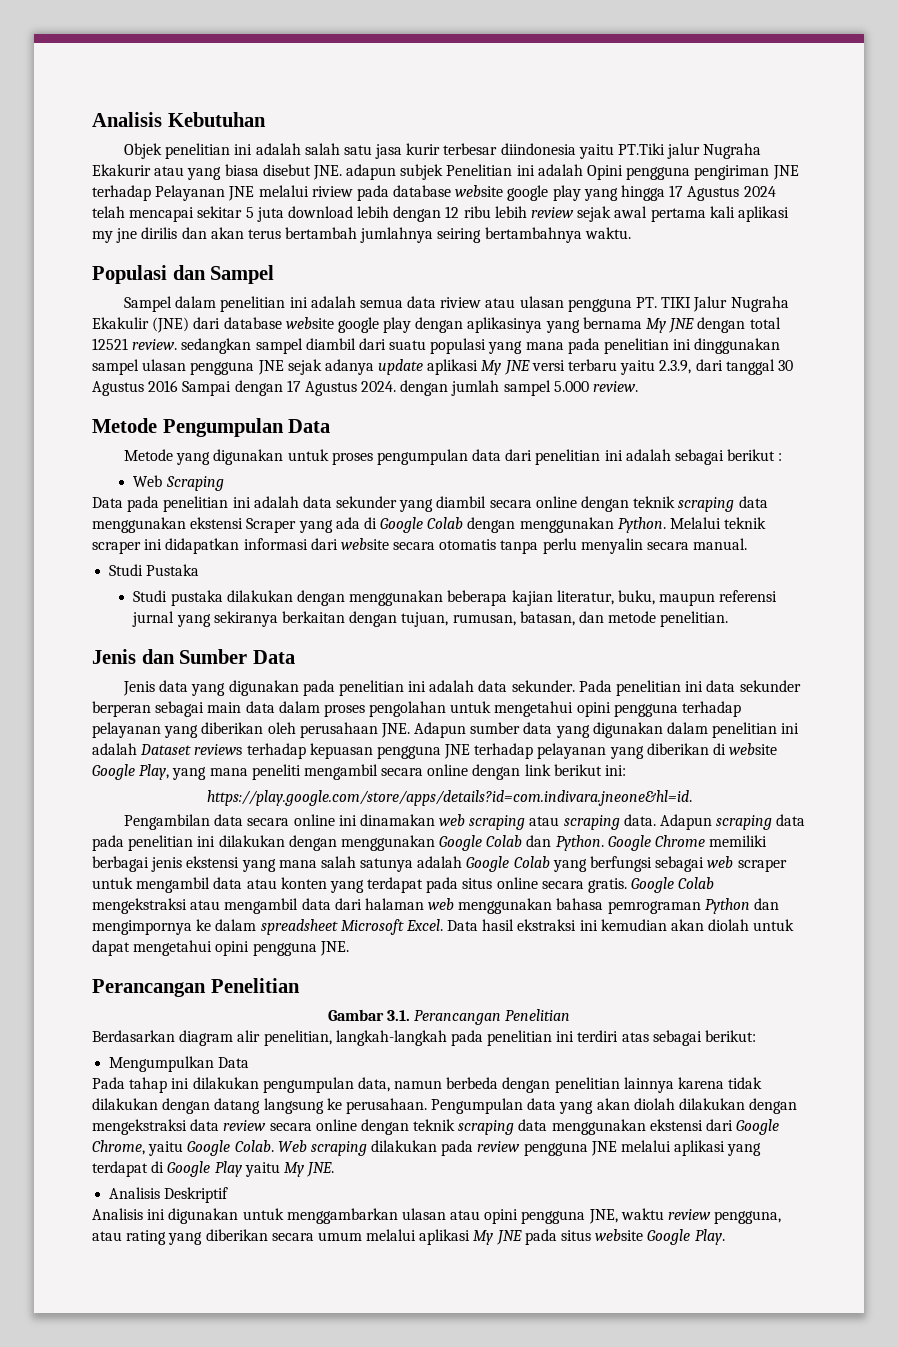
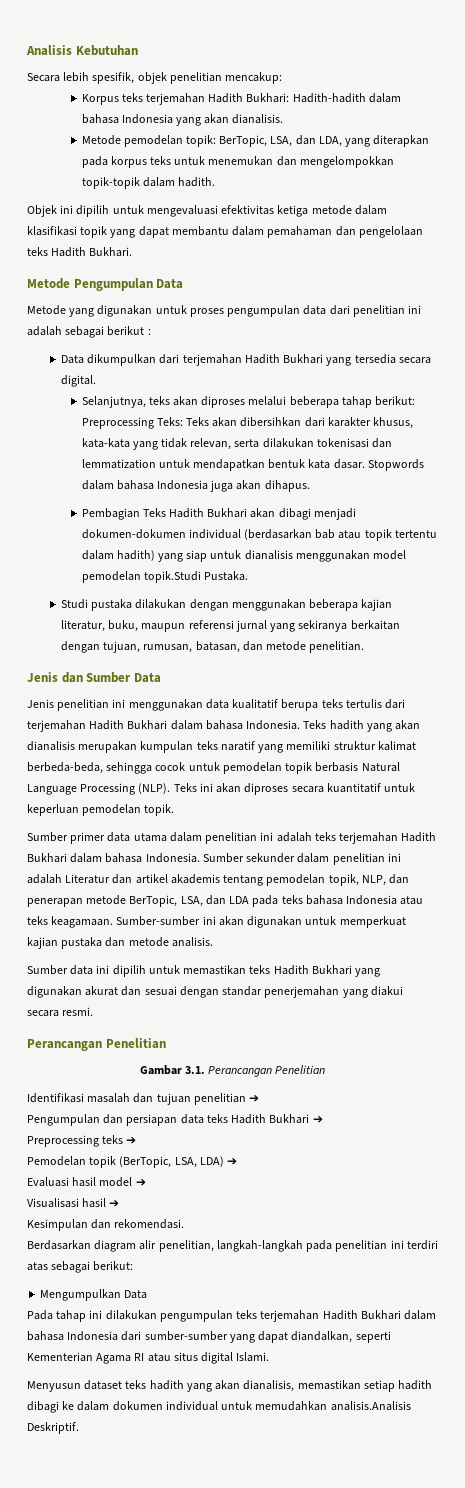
- Objek penelitian ini adalah salah satu jasa kurir terbesar diindonesia yaitu PT.Tiki jalur Nugraha Ekakurir atau yang biasa disebut JNE. adapun subjek Penelitian ini adalah Opini pengguna pengiriman JNE terhadap Pelayanan JNE melalui riview pada database website google play yang hingga 17 Agustus 2024 telah mencapai sekitar 5 juta download lebih dengan 12 ribu lebih review sejak awal pertama kali aplikasi my jne dirilis dan akan terus bertambah jumlahnya seiring bertambahnya waktu.
- Populasi dan Sampel
- Sampel dalam penelitian ini adalah semua data riview atau ulasan pengguna PT. TIKI Jalur Nugraha Ekakulir (JNE) dari database website google play dengan aplikasinya yang bernama My JNE dengan total 12521 review. sedangkan sampel diambil dari suatu populasi yang mana pada penelitian ini dinggunakan sampel ulasan pengguna JNE sejak adanya update aplikasi My JNE versi terbaru yaitu 2.3.9, dari tanggal 30 Agustus 2016 Sampai dengan 17 Agustus 2024. dengan jumlah sampel 5.000 review.
+ Secara lebih spesifik, objek penelitian mencakup:
+ Korpus teks terjemahan Hadith Bukhari: Hadith-hadith dalam bahasa Indonesia yang akan dianalisis.
+ Metode pemodelan topik: BerTopic, LSA, dan LDA, yang diterapkan pada korpus teks untuk menemukan dan mengelompokkan topik-topik dalam hadith.
+ Objek ini dipilih untuk mengevaluasi efektivitas ketiga metode dalam klasifikasi topik yang dapat membantu dalam pemahaman dan pengelolaan teks Hadith Bukhari.
- Web Scraping
- Data pada penelitian ini adalah data sekunder yang diambil secara online dengan teknik scraping data menggunakan ekstensi Scraper yang ada di Google Colab dengan menggunakan Python. Melalui teknik scraper ini didapatkan informasi dari website secara otomatis tanpa perlu menyalin secara manual.
- Studi Pustaka
+ Data dikumpulkan dari terjemahan Hadith Bukhari yang tersedia secara digital.
+ Selanjutnya, teks akan diproses melalui beberapa tahap berikut: Preprocessing Teks: Teks akan dibersihkan dari karakter khusus, kata-kata yang tidak relevan, serta dilakukan tokenisasi dan lemmatization untuk mendapatkan bentuk kata dasar. Stopwords dalam bahasa Indonesia juga akan dihapus.
+ Pembagian Teks Hadith Bukhari akan dibagi menjadi dokumen-dokumen individual (berdasarkan bab atau topik tertentu dalam hadith) yang siap untuk dianalisis menggunakan model pemodelan topik.Studi Pustaka.
- Jenis data yang digunakan pada penelitian ini adalah data sekunder. Pada penelitian ini data sekunder berperan sebagai main data dalam proses pengolahan untuk mengetahui opini pengguna terhadap pelayanan yang diberikan oleh perusahaan JNE. Adapun sumber data yang digunakan dalam penelitian ini adalah Dataset reviews terhadap kepuasan pengguna JNE terhadap pelayanan yang diberikan di website Google Play, yang mana peneliti mengambil secara online dengan link berikut ini:
- https://play.google.com/store/apps/details?id=com.indivara.jneone&hl=id.
- Pengambilan data secara online ini dinamakan web scraping atau scraping data. Adapun scraping data pada penelitian ini dilakukan dengan menggunakan Google Colab dan Python. Google Chrome memiliki berbagai jenis ekstensi yang mana salah satunya adalah Google Colab yang berfungsi sebagai web scraper untuk mengambil data atau konten yang terdapat pada situs online secara gratis. Google Colab mengekstraksi atau mengambil data dari halaman web menggunakan bahasa pemrograman Python dan mengimpornya ke dalam spreadsheet Microsoft Excel. Data hasil ekstraksi ini kemudian akan diolah untuk dapat mengetahui opini pengguna JNE.
+ Jenis penelitian ini menggunakan data kualitatif berupa teks tertulis dari terjemahan Hadith Bukhari dalam bahasa Indonesia. Teks hadith yang akan dianalisis merupakan kumpulan teks naratif yang memiliki struktur kalimat berbeda-beda, sehingga cocok untuk pemodelan topik berbasis Natural Language Processing (NLP). Teks ini akan diproses secara kuantitatif untuk keperluan pemodelan topik.
+ Sumber primer data utama dalam penelitian ini adalah teks terjemahan Hadith Bukhari dalam bahasa Indonesia. Sumber sekunder dalam penelitian ini adalah Literatur dan artikel akademis tentang pemodelan topik, NLP, dan penerapan metode BerTopic, LSA, dan LDA pada teks bahasa Indonesia atau teks keagamaan. Sumber-sumber ini akan digunakan untuk memperkuat kajian pustaka dan metode analisis.
+ Sumber data ini dipilih untuk memastikan teks Hadith Bukhari yang digunakan akurat dan sesuai dengan standar penerjemahan yang diakui secara resmi.
+ Identifikasi masalah dan tujuan penelitian ➔
+ Pengumpulan dan persiapan data teks Hadith Bukhari ➔
+ Preprocessing teks ➔
+ Pemodelan topik (BerTopic, LSA, LDA) ➔
+ Evaluasi hasil model ➔
+ Visualisasi hasil ➔
+ Kesimpulan dan rekomendasi.
- Pada tahap ini dilakukan pengumpulan data, namun berbeda dengan penelitian lainnya karena tidak dilakukan dengan datang langsung ke perusahaan. Pengumpulan data yang akan diolah dilakukan dengan mengekstraksi data review secara online dengan teknik scraping data menggunakan ekstensi dari Google Chrome, yaitu Google Colab. Web scraping dilakukan pada review pengguna JNE melalui aplikasi yang terdapat di Google Play yaitu My JNE.
- Analisis Deskriptif
- Analisis ini digunakan untuk menggambarkan ulasan atau opini pengguna JNE, waktu review pengguna, atau rating yang diberikan secara umum melalui aplikasi My JNE pada situs website Google Play.
+ Pada tahap ini dilakukan pengumpulan teks terjemahan Hadith Bukhari dalam bahasa Indonesia dari sumber-sumber yang dapat diandalkan, seperti Kementerian Agama RI atau situs digital Islami.
+ Menyusun dataset teks hadith yang akan dianalisis, memastikan setiap hadith dibagi ke dalam dokumen individual untuk memudahkan analisis.Analisis Deskriptif.

